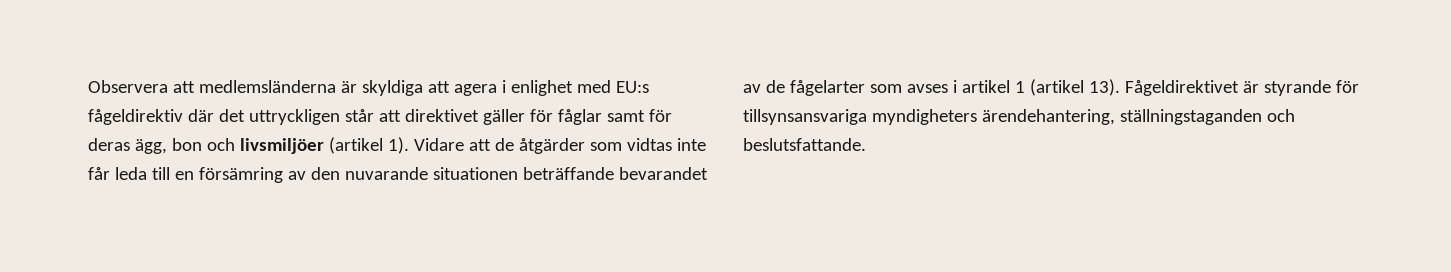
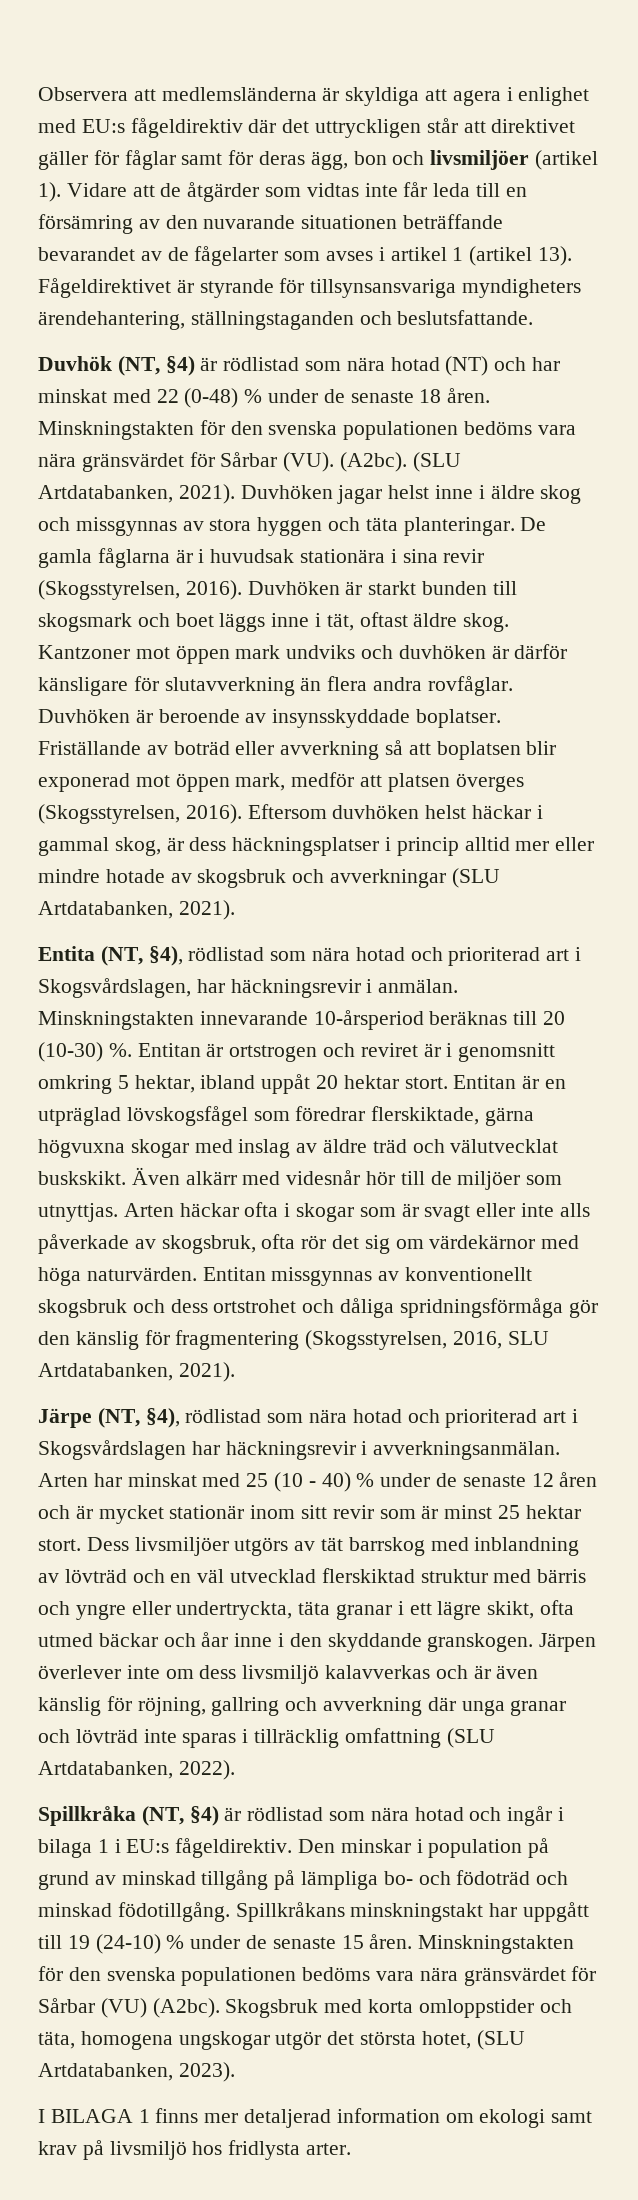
+ Duvhök (NT, §4) är rödlistad som nära hotad (NT) och har minskat med 22 (0-48) % under de senaste 18 åren. Minskningstakten för den svenska populationen bedöms vara nära gränsvärdet för Sårbar (VU). (A2bc). (SLU Artdatabanken, 2021). Duvhöken jagar helst inne i äldre skog och missgynnas av stora hyggen och täta planteringar. De gamla fåglarna är i huvudsak stationära i sina revir (Skogsstyrelsen, 2016). Duvhöken är starkt bunden till skogsmark och boet läggs inne i tät, oftast äldre skog. Kantzoner mot öppen mark undviks och duvhöken är därför känsligare för slutavverkning än flera andra rovfåglar. Duvhöken är beroende av insynsskyddade boplatser. Friställande av boträd eller avverkning så att boplatsen blir exponerad mot öppen mark, medför att platsen överges (Skogsstyrelsen, 2016). Eftersom duvhöken helst häckar i gammal skog, är dess häckningsplatser i princip alltid mer eller mindre hotade av skogsbruk och avverkningar (SLU Artdatabanken, 2021).
+ Entita (NT, §4), rödlistad som nära hotad och prioriterad art i Skogsvårdslagen, har häckningsrevir i anmälan. Minskningstakten innevarande 10-årsperiod beräknas till 20 (10-30) %. Entitan är ortstrogen och reviret är i genomsnitt omkring 5 hektar, ibland uppåt 20 hektar stort. Entitan är en utpräglad lövskogsfågel som föredrar flerskiktade, gärna högvuxna skogar med inslag av äldre träd och välutvecklat buskskikt. Även alkärr med videsnår hör till de miljöer som utnyttjas. Arten häckar ofta i skogar som är svagt eller inte alls påverkade av skogsbruk, ofta rör det sig om värdekärnor med höga naturvärden. Entitan missgynnas av konventionellt skogsbruk och dess ortstrohet och dåliga spridningsförmåga gör den känslig för fragmentering (Skogsstyrelsen, 2016, SLU Artdatabanken, 2021).
+ Järpe (NT, §4), rödlistad som nära hotad och prioriterad art i Skogsvårdslagen har häckningsrevir i avverkningsanmälan. Arten har minskat med 25 (10 - 40) % under de senaste 12 åren och är mycket stationär inom sitt revir som är minst 25 hektar stort. Dess livsmiljöer utgörs av tät barrskog med inblandning av lövträd och en väl utvecklad flerskiktad struktur med bärris och yngre eller undertryckta, täta granar i ett lägre skikt, ofta utmed bäckar och åar inne i den skyddande granskogen. Järpen överlever inte om dess livsmiljö kalavverkas och är även känslig för röjning, gallring och avverkning där unga granar och lövträd inte sparas i tillräcklig omfattning (SLU Artdatabanken, 2022).
+ Spillkråka (NT, §4) är rödlistad som nära hotad och ingår i bilaga 1 i EU:s fågeldirektiv. Den minskar i population på grund av minskad tillgång på lämpliga bo- och födoträd och minskad födotillgång. Spillkråkans minskningstakt har uppgått till 19 (24-10) % under de senaste 15 åren. Minskningstakten för den svenska populationen bedöms vara nära gränsvärdet för Sårbar (VU) (A2bc). Skogsbruk med korta omloppstider och täta, homogena ungskogar utgör det största hotet, (SLU Artdatabanken, 2023).
+ I BILAGA 1 finns mer detaljerad information om ekologi samt krav på livsmiljö hos fridlysta arter.

